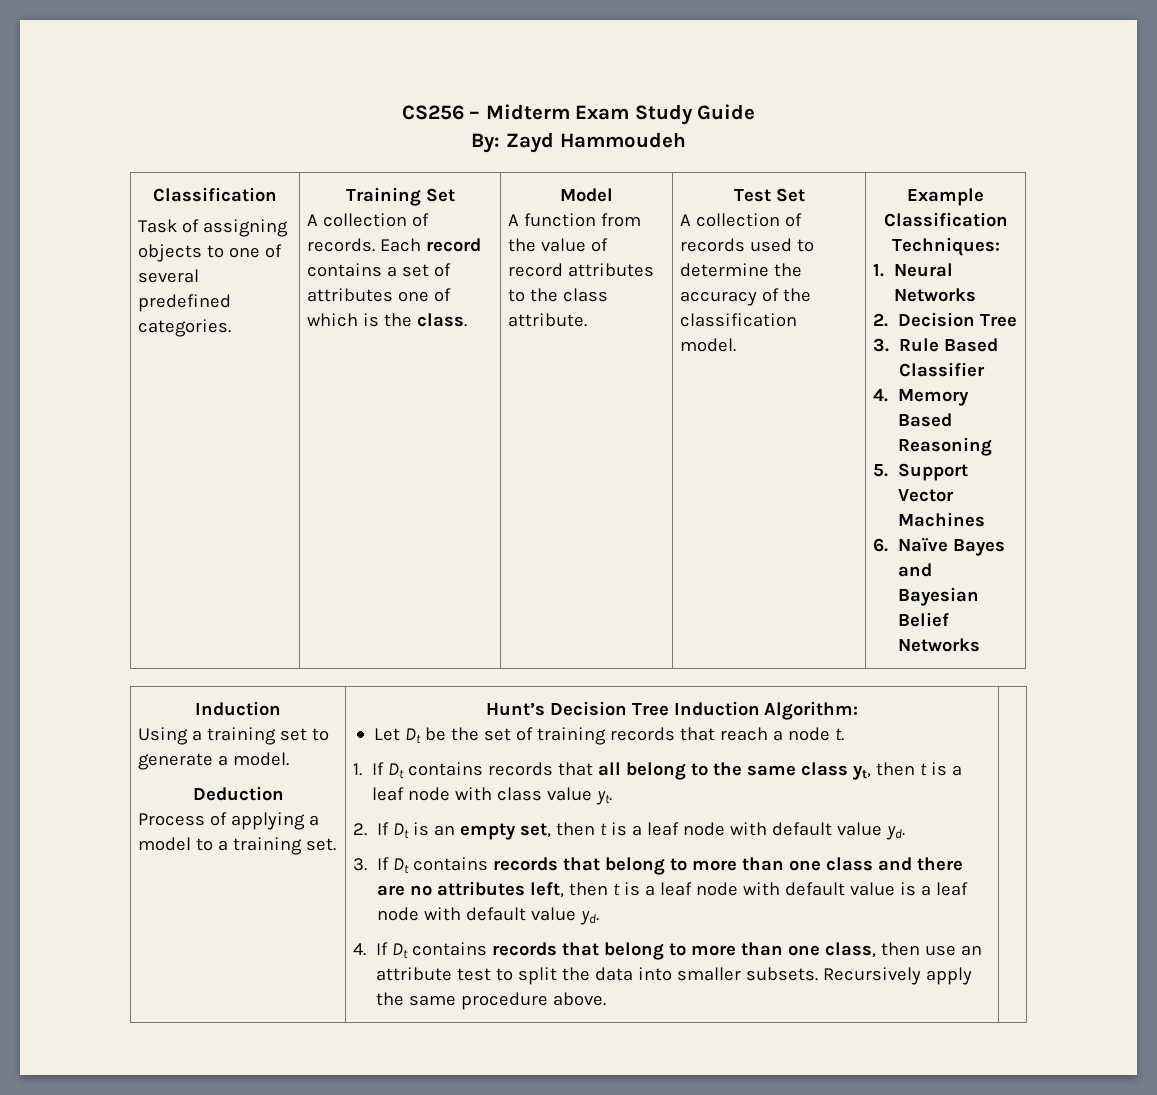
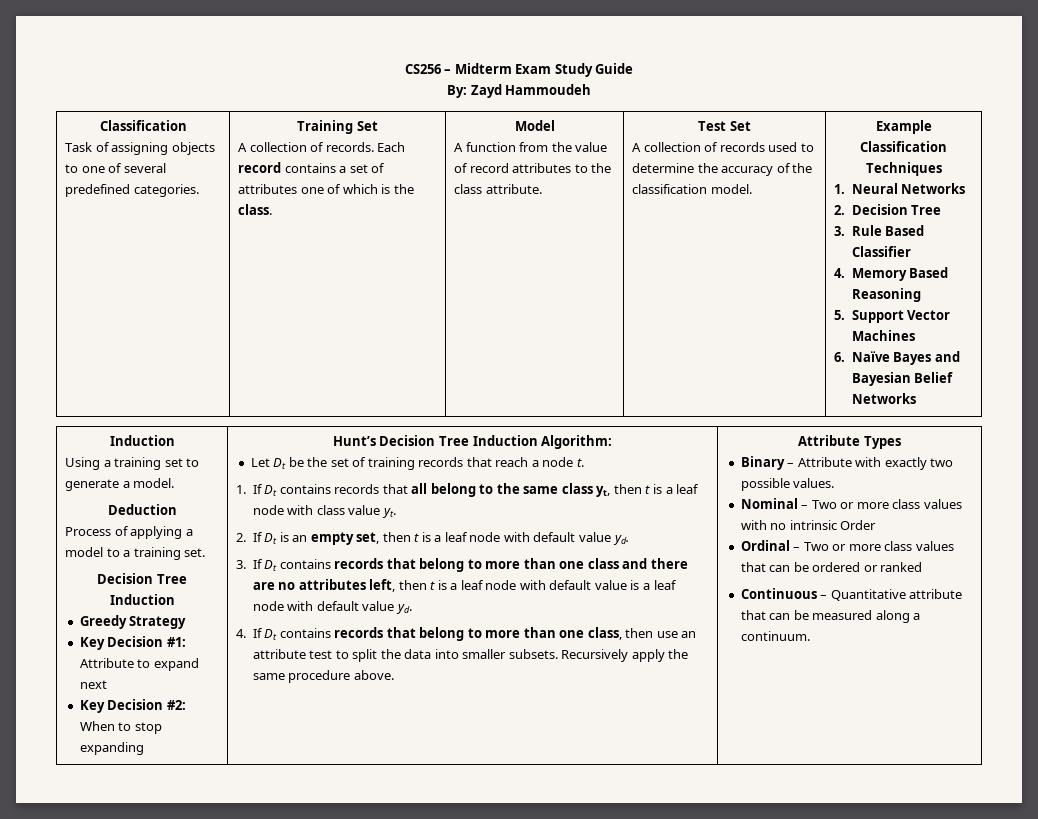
- Example Classification Techniques:
+ Example Classification Techniques
  Process of applying a model to a training set.
+ Decision Tree Induction
+ Greedy Strategy
+ Key Decision #1: Attribute to expand next
+ Key Decision #2: When to stop expanding
+ Attribute Types
+ Binary – Attribute with exactly two possible values.
+ Nominal – Two or more class values with no intrinsic Order
+ Ordinal – Two or more class values that can be ordered or ranked
+ Continuous – Quantitative attribute that can be measured along a continuum.

